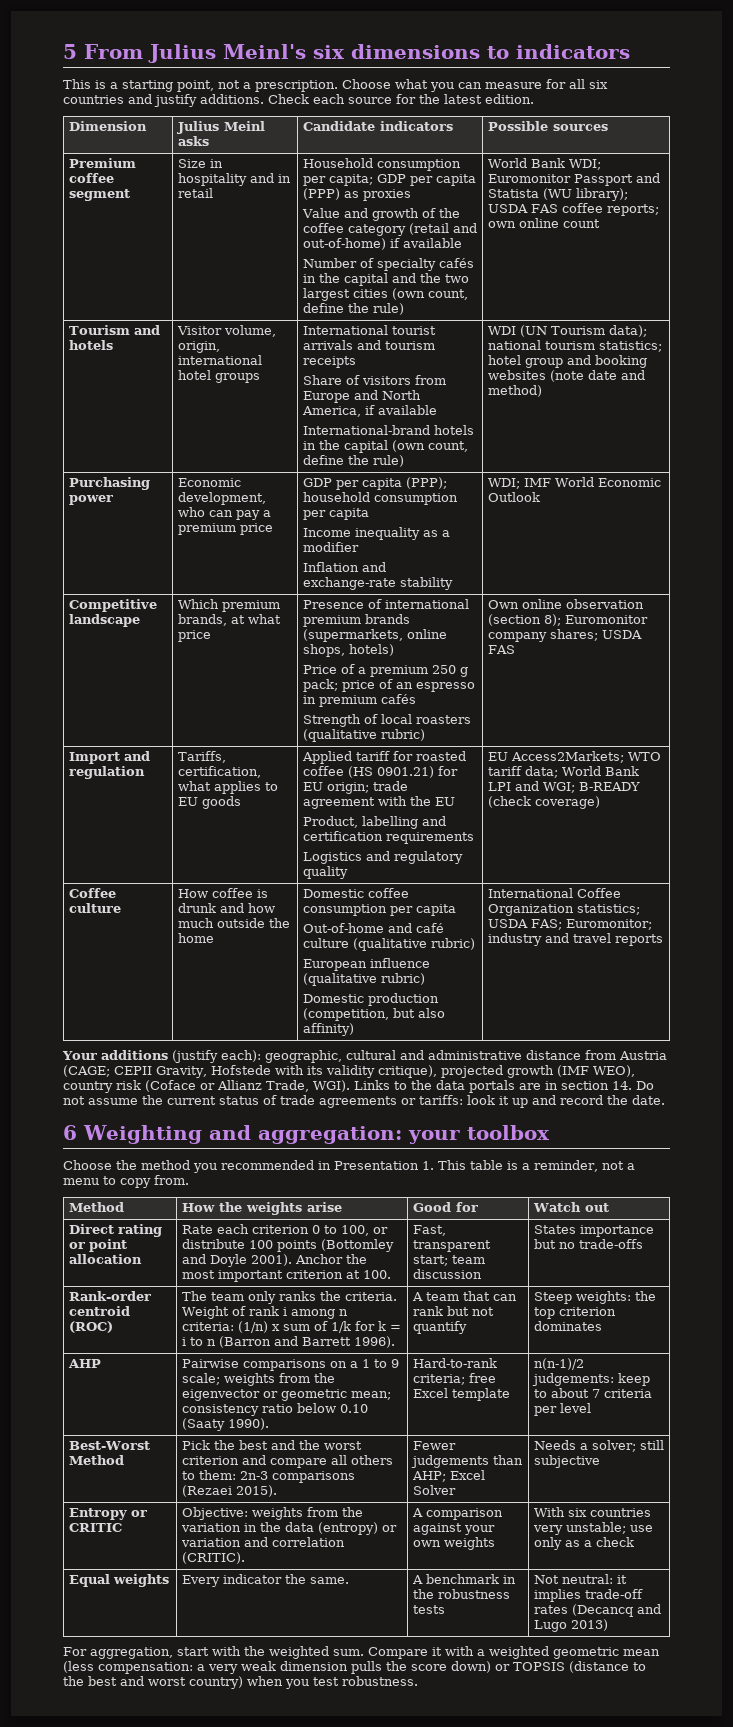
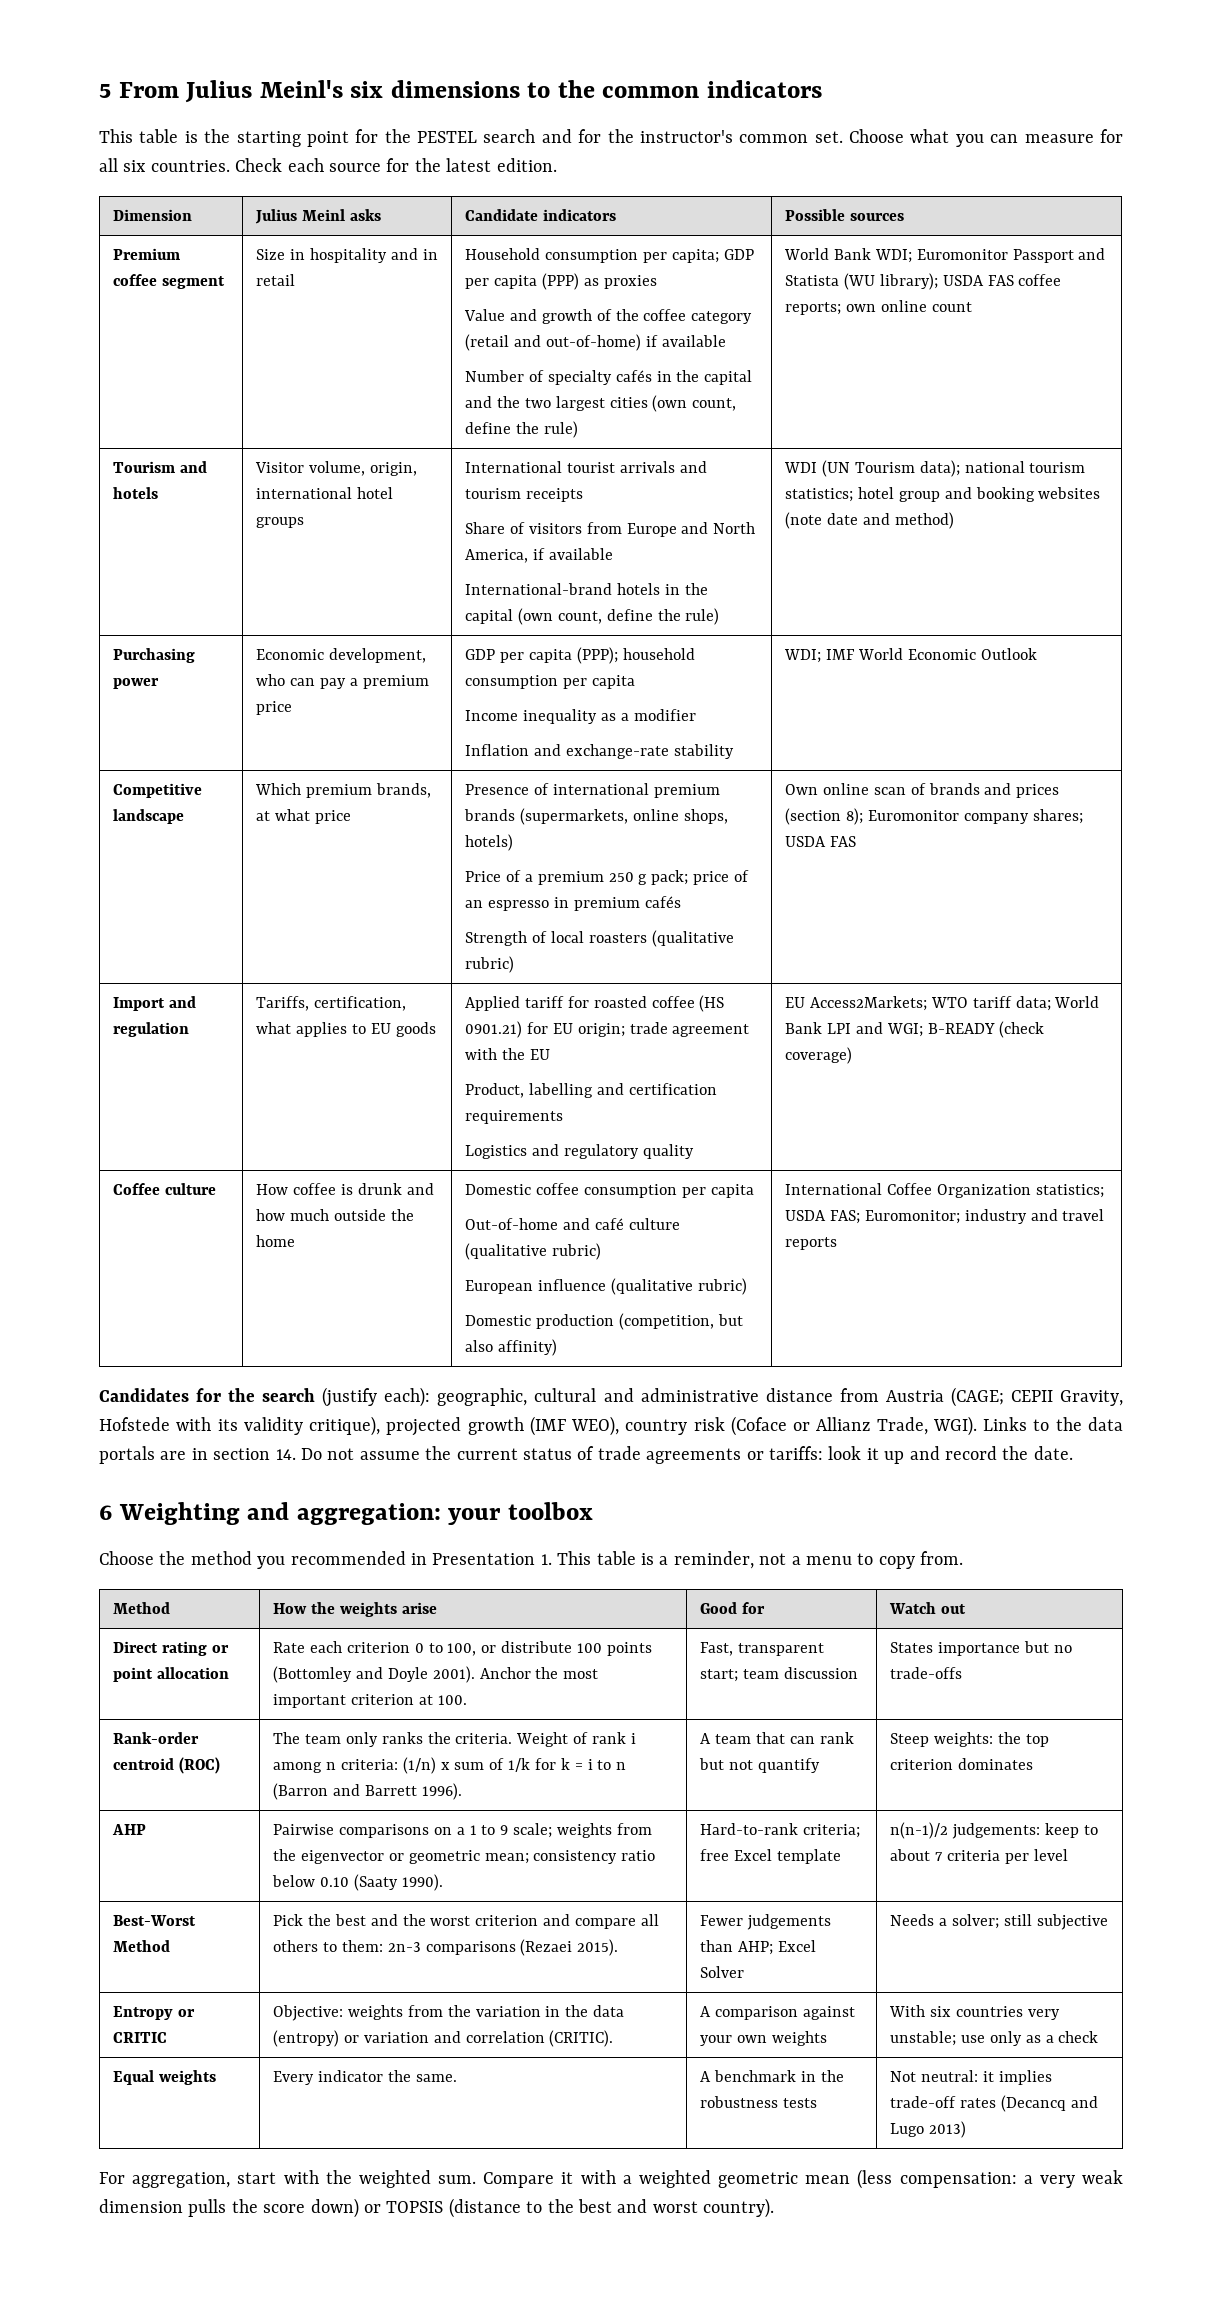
- 5 From Julius Meinl's six dimensions to indicators
+ 5 From Julius Meinl's six dimensions to the common indicators
- This is a starting point, not a prescription.
+ This table is the starting point for the PESTEL search and for the instructor's common set.
- Choose what you can measure for all six countries and justify additions.
+ Choose what you can measure for all six countries.
- Own online observation (section 8); Euromonitor company shares; USDA FAS
+ Own online scan of brands and prices (section 8); Euromonitor company shares; USDA FAS
- Your additions (justify each): geographic, cultural and administrative distance from Austria (CAGE; CEPII Gravity, Hofstede with its validity critique), projected growth (IMF WEO), country risk (Coface or Allianz Trade, WGI).
+ Candidates for the search (justify each): geographic, cultural and administrative distance from Austria (CAGE; CEPII Gravity, Hofstede with its validity critique), projected growth (IMF WEO), country risk (Coface or Allianz Trade, WGI).
- Compare it with a weighted geometric mean (less compensation: a very weak dimension pulls the score down) or TOPSIS (distance to the best and worst country) when you test robustness.
+ Compare it with a weighted geometric mean (less compensation: a very weak dimension pulls the score down) or TOPSIS (distance to the best and worst country).

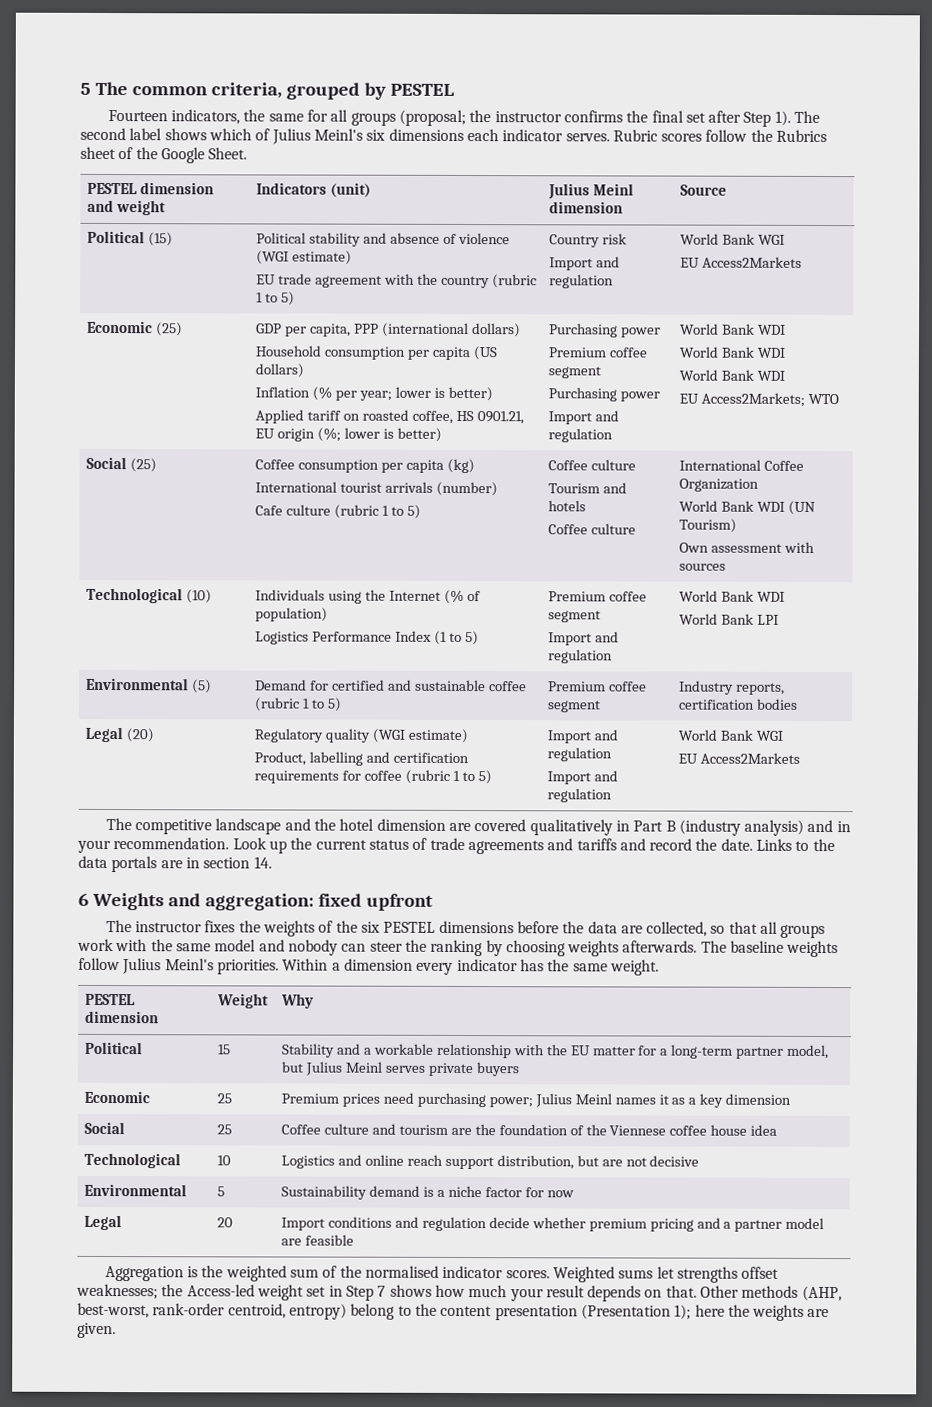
- 5 From Julius Meinl's six dimensions to the common indicators
- This table is the starting point for the PESTEL search and for the instructor's common set. Choose what you can measure for all six countries. Check each source for the latest edition.
- Dimension | Julius Meinl asks | Candidate indicators | Possible sources
- Premium coffee segment | Size in hospitality and in retail | Household consumption per capita; GDP per capita (PPP) as proxies
- Value and growth of the coffee category (retail and out-of-home) if available
- Number of specialty cafés in the capital and the two largest cities (own count, define the rule) | World Bank WDI; Euromonitor Passport and Statista (WU library); USDA FAS coffee reports; own online count
- Tourism and hotels | Visitor volume, origin, international hotel groups | International tourist arrivals and tourism receipts
- Share of visitors from Europe and North America, if available
- International-brand hotels in the capital (own count, define the rule) | WDI (UN Tourism data); national tourism statistics; hotel group and booking websites (note date and method)
- Purchasing power | Economic development, who can pay a premium price | GDP per capita (PPP); household consumption per capita
- Income inequality as a modifier
- Inflation and exchange-rate stability | WDI; IMF World Economic Outlook
- Competitive landscape | Which premium brands, at what price | Presence of international premium brands (supermarkets, online shops, hotels)
- Price of a premium 250 g pack; price of an espresso in premium cafés
- Strength of local roasters (qualitative rubric) | Own online scan of brands and prices (section 8); Euromonitor company shares; USDA FAS
- Import and regulation | Tariffs, certification, what applies to EU goods | Applied tariff for roasted coffee (HS 0901.21) for EU origin; trade agreement with the EU
- Product, labelling and certification requirements
- Logistics and regulatory quality | EU Access2Markets; WTO tariff data; World Bank LPI and WGI; B-READY (check coverage)
- Coffee culture | How coffee is drunk and how much outside the home | Domestic coffee consumption per capita
- Out-of-home and café culture (qualitative rubric)
- European influence (qualitative rubric)
- Domestic production (competition, but also affinity) | International Coffee Organization statistics; USDA FAS; Euromonitor; industry and travel reports
- Candidates for the search (justify each): geographic, cultural and administrative distance from Austria (CAGE; CEPII Gravity, Hofstede with its validity critique), projected growth (IMF WEO), country risk (Coface or Allianz Trade, WGI).
+ 5 The common criteria, grouped by PESTEL
+ Fourteen indicators, the same for all groups (proposal; the instructor confirms the final set after Step 1). The second label shows which of Julius Meinl's six dimensions each indicator serves. Rubric scores follow the Rubrics sheet of the Google Sheet.
+ PESTEL dimension and weight | Indicators (unit) | Julius Meinl dimension | Source
+ Political (15) | Political stability and absence of violence (WGI estimate)
+ EU trade agreement with the country (rubric 1 to 5) | Country risk
+ Import and regulation | World Bank WGI
+ EU Access2Markets
+ Economic (25) | GDP per capita, PPP (international dollars)
+ Household consumption per capita (US dollars)
+ Inflation (% per year; lower is better)
+ Applied tariff on roasted coffee, HS 0901.21, EU origin (%; lower is better) | Purchasing power
+ Premium coffee segment
+ Purchasing power
+ Import and regulation | World Bank WDI
+ World Bank WDI
+ World Bank WDI
+ EU Access2Markets; WTO
+ Social (25) | Coffee consumption per capita (kg)
+ International tourist arrivals (number)
+ Cafe culture (rubric 1 to 5) | Coffee culture
+ Tourism and hotels
+ Coffee culture | International Coffee Organization
+ World Bank WDI (UN Tourism)
+ Own assessment with sources
+ Technological (10) | Individuals using the Internet (% of population)
+ Logistics Performance Index (1 to 5) | Premium coffee segment
+ Import and regulation | World Bank WDI
+ World Bank LPI
+ Environmental (5) | Demand for certified and sustainable coffee (rubric 1 to 5) | Premium coffee segment | Industry reports, certification bodies
+ Legal (20) | Regulatory quality (WGI estimate)
+ Product, labelling and certification requirements for coffee (rubric 1 to 5) | Import and regulation
+ Import and regulation | World Bank WGI
+ EU Access2Markets
+ The competitive landscape and the hotel dimension are covered qualitatively in Part B (industry analysis) and in your recommendation. Look up the current status of trade agreements and tariffs and record the date.
- Links to the data portals are in section 14. Do not assume the current status of trade agreements or tariffs: look it up and record the date.
+ Links to the data portals are in section 14.
- 6 Weighting and aggregation: your toolbox
- Choose the method you recommended in Presentation 1. This table is a reminder, not a menu to copy from.
- Method | How the weights arise | Good for | Watch out
- Direct rating or point allocation | Rate each criterion 0 to 100, or distribute 100 points (Bottomley and Doyle 2001). Anchor the most important criterion at 100. | Fast, transparent start; team discussion | States importance but no trade-offs
- Rank-order centroid (ROC) | The team only ranks the criteria. Weight of rank i among n criteria: (1/n) x sum of 1/k for k = i to n (Barron and Barrett 1996). | A team that can rank but not quantify | Steep weights: the top criterion dominates
- AHP | Pairwise comparisons on a 1 to 9 scale; weights from the eigenvector or geometric mean; consistency ratio below 0.10 (Saaty 1990). | Hard-to-rank criteria; free Excel template | n(n-1)/2 judgements: keep to about 7 criteria per level
- Best-Worst Method | Pick the best and the worst criterion and compare all others to them: 2n-3 comparisons (Rezaei 2015). | Fewer judgements than AHP; Excel Solver | Needs a solver; still subjective
- Entropy or CRITIC | Objective: weights from the variation in the data (entropy) or variation and correlation (CRITIC). | A comparison against your own weights | With six countries very unstable; use only as a check
- Equal weights | Every indicator the same. | A benchmark in the robustness tests | Not neutral: it implies trade-off rates (Decancq and Lugo 2013)
- For aggregation, start with the weighted sum. Compare it with a weighted geometric mean (less compensation: a very weak dimension pulls the score down) or TOPSIS (distance to the best and worst country).
+ 6 Weights and aggregation: fixed upfront
+ The instructor fixes the weights of the six PESTEL dimensions before the data are collected, so that all groups work with the same model and nobody can steer the ranking by choosing weights afterwards. The baseline weights follow Julius Meinl's priorities. Within a dimension every indicator has the same weight.
+ PESTEL dimension | Weight | Why
+ Political | 15 | Stability and a workable relationship with the EU matter for a long-term partner model, but Julius Meinl serves private buyers
+ Economic | 25 | Premium prices need purchasing power; Julius Meinl names it as a key dimension
+ Social | 25 | Coffee culture and tourism are the foundation of the Viennese coffee house idea
+ Technological | 10 | Logistics and online reach support distribution, but are not decisive
+ Environmental | 5 | Sustainability demand is a niche factor for now
+ Legal | 20 | Import conditions and regulation decide whether premium pricing and a partner model are feasible
+ Aggregation is the weighted sum of the normalised indicator scores. Weighted sums let strengths offset weaknesses; the Access-led weight set in Step 7 shows how much your result depends on that. Other methods (AHP, best-worst, rank-order centroid, entropy) belong to the content presentation (Presentation 1); here the weights are given.

